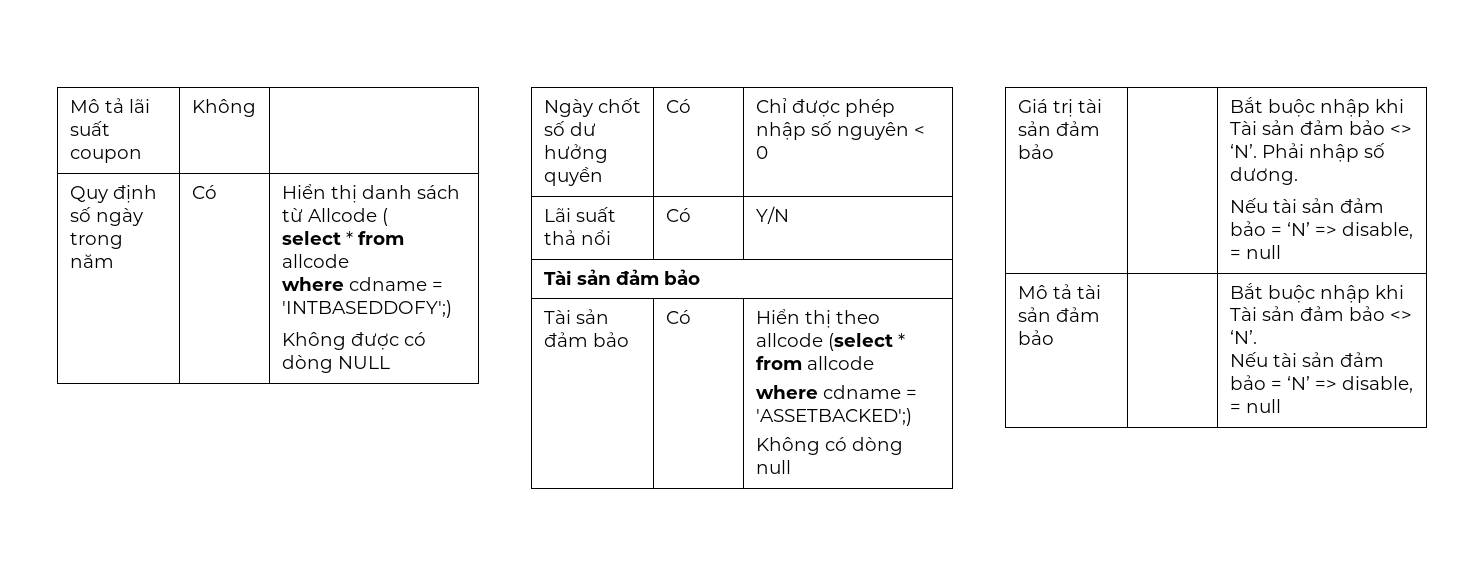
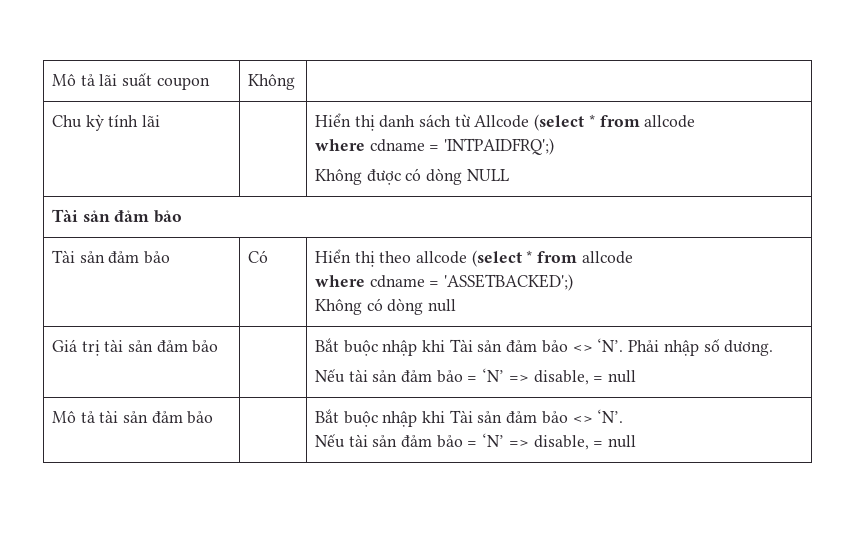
- Quy định số ngày trong năm | Có | Hiển thị danh sách từ Allcode (
- select * from allcode
- where cdname = 'INTBASEDDOFY';)
+ Chu kỳ tính lãi | | Hiển thị danh sách từ Allcode (select * from allcode
+ where cdname = 'INTPAIDFRQ';)
- Ngày chốt số dư hưởng quyền | Có | Chỉ được phép nhập số nguyên < 0
- Lãi suất thả nổi | Có | Y/N

